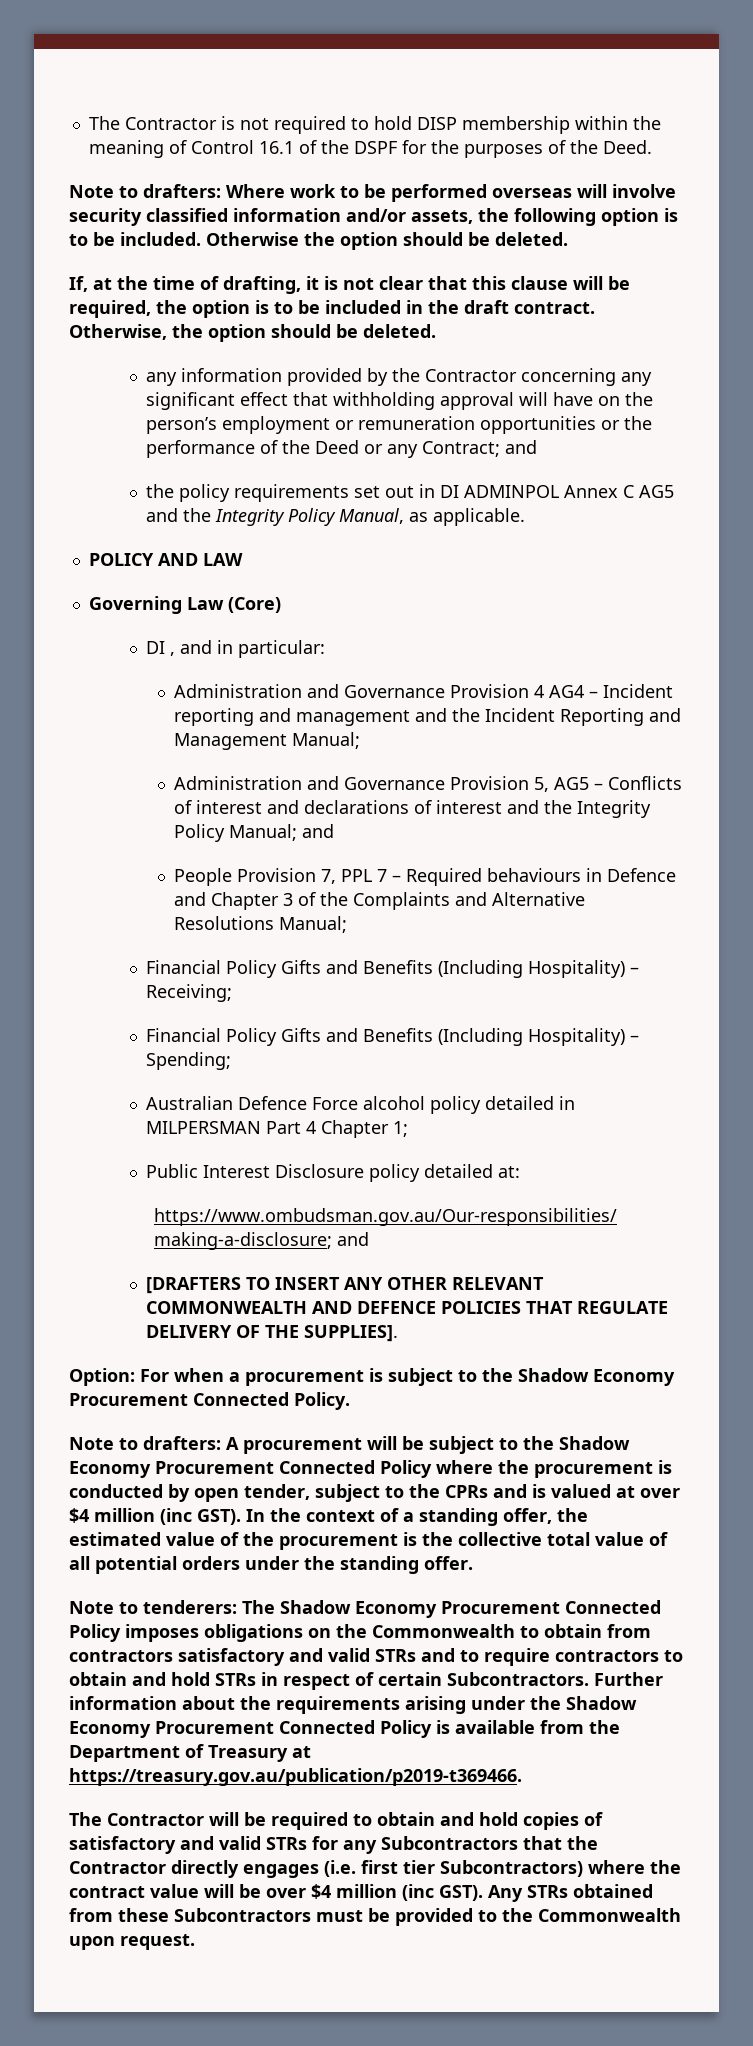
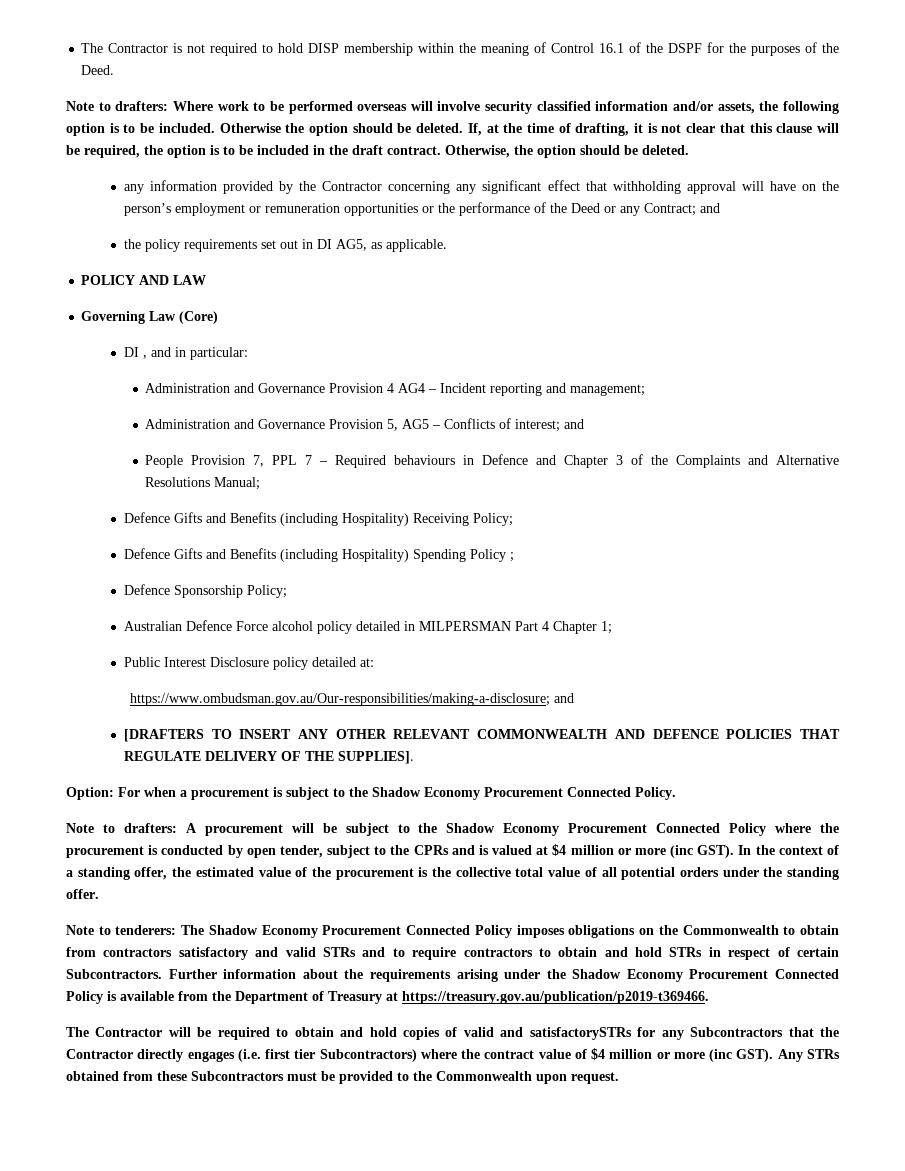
- Otherwise the option should be deleted.
- If, at the time of drafting, it is not clear that this clause will be required, the option is to be included in the draft contract.
+ Otherwise the option should be deleted. If, at the time of drafting, it is not clear that this clause will be required, the option is to be included in the draft contract.
- the policy requirements set out in DI ADMINPOL Annex C AG5 and the Integrity Policy Manual, as applicable.
+ the policy requirements set out in DI AG5, as applicable.
- Administration and Governance Provision 4 AG4 – Incident reporting and management and the Incident Reporting and Management Manual;
+ Administration and Governance Provision 4 AG4 – Incident reporting and management;
- Administration and Governance Provision 5, AG5 – Conflicts of interest and declarations of interest and the Integrity Policy Manual; and
+ Administration and Governance Provision 5, AG5 – Conflicts of interest; and
- Financial Policy Gifts and Benefits (Including Hospitality) – Receiving;
- Financial Policy Gifts and Benefits (Including Hospitality) – Spending;
+ Defence Gifts and Benefits (including Hospitality) Receiving Policy;
+ Defence Gifts and Benefits (including Hospitality) Spending Policy ;
+ Defence Sponsorship Policy;
- Note to drafters: A procurement will be subject to the Shadow Economy Procurement Connected Policy where the procurement is conducted by open tender, subject to the CPRs and is valued at over $4 million (inc GST).
+ Note to drafters: A procurement will be subject to the Shadow Economy Procurement Connected Policy where the procurement is conducted by open tender, subject to the CPRs and is valued at $4 million or more (inc GST).
- The Contractor will be required to obtain and hold copies of satisfactory and valid STRs for any Subcontractors that the Contractor directly engages (i.e. first tier Subcontractors) where the contract value will be over $4 million (inc GST).
+ The Contractor will be required to obtain and hold copies of valid and satisfactorySTRs for any Subcontractors that the Contractor directly engages (i.e. first tier Subcontractors) where the contract value of $4 million or more (inc GST).

